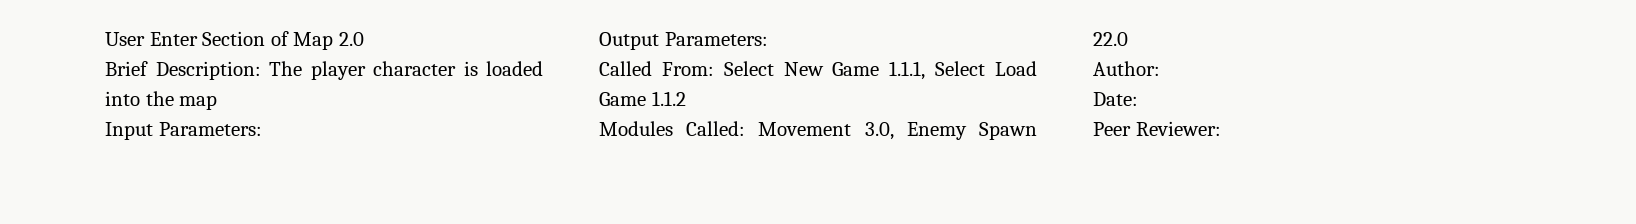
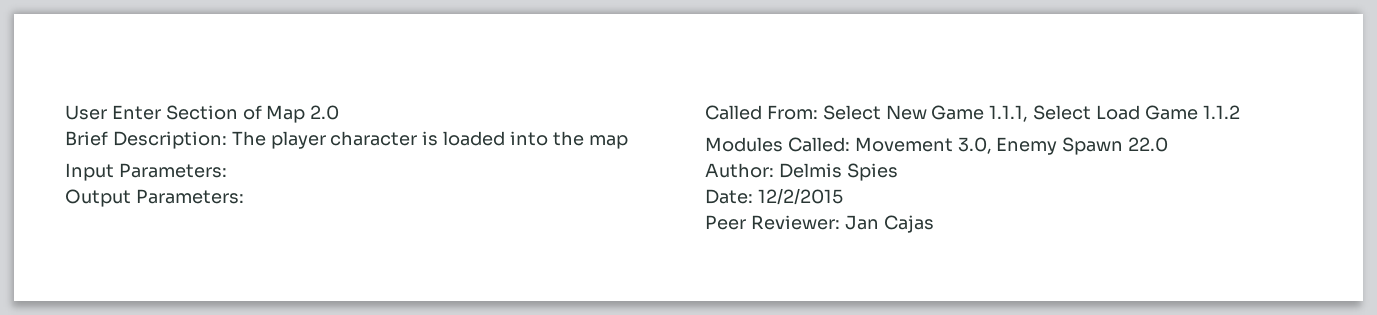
- Author:
+ Author: Delmis Spies
- Date:
+ Date: 12/2/2015
- Peer Reviewer:
+ Peer Reviewer: Jan Cajas

